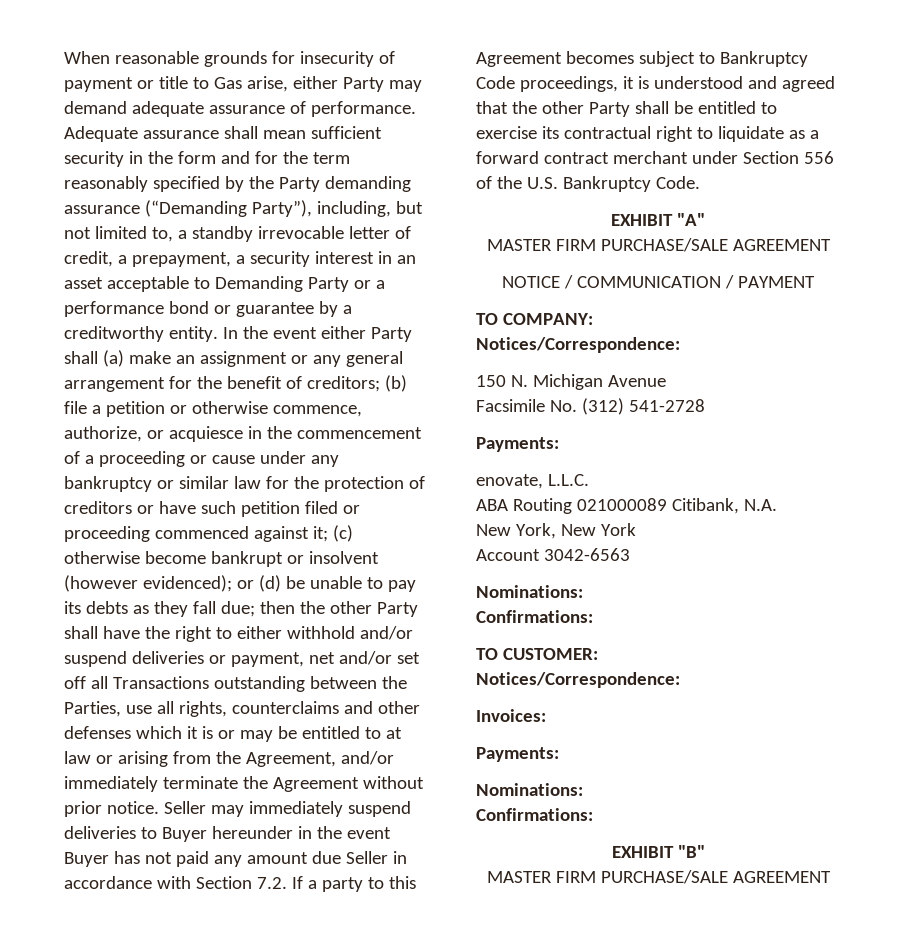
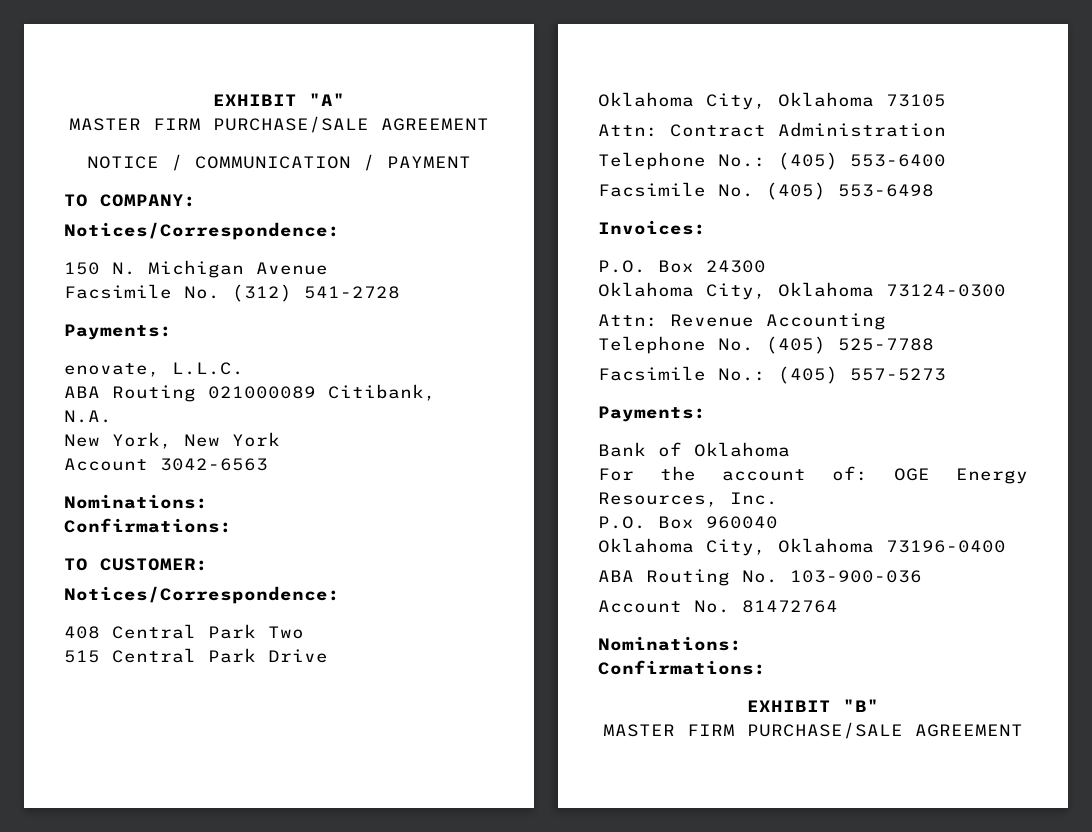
- When reasonable grounds for insecurity of payment or title to Gas arise, either Party may demand adequate assurance of performance. Adequate assurance shall mean sufficient security in the form and for the term reasonably specified by the Party demanding assurance (“Demanding Party”), including, but not limited to, a standby irrevocable letter of credit, a prepayment, a security interest in an asset acceptable to Demanding Party or a performance bond or guarantee by a creditworthy entity. In the event either Party shall (a) make an assignment or any general arrangement for the benefit of creditors; (b) file a petition or otherwise commence, authorize, or acquiesce in the commencement of a proceeding or cause under any bankruptcy or similar law for the protection of creditors or have such petition filed or proceeding commenced against it; (c) otherwise become bankrupt or insolvent (however evidenced); or (d) be unable to pay its debts as they fall due; then the other Party shall have the right to either withhold and/or suspend deliveries or payment, net and/or set off all Transactions outstanding between the Parties, use all rights, counterclaims and other defenses which it is or may be entitled to at law or arising from the Agreement, and/or immediately terminate the Agreement without prior notice. Seller may immediately suspend deliveries to Buyer hereunder in the event Buyer has not paid any amount due Seller in accordance with Section 7.2. If a party to this Agreement becomes subject to Bankruptcy Code proceedings, it is understood and agreed that the other Party shall be entitled to exercise its contractual right to liquidate as a forward contract merchant under Section 556 of the U.S. Bankruptcy Code.
+ 408 Central Park Two
+ 515 Central Park Drive
+ Oklahoma City, Oklahoma 73105
+ Attn: Contract Administration
+ Telephone No.: (405) 553-6400
+ Facsimile No. (405) 553-6498
  Invoices:
+ P.O. Box 24300
+ Oklahoma City, Oklahoma 73124-0300
+ Attn: Revenue Accounting
+ Telephone No. (405) 525-7788
+ Facsimile No.: (405) 557-5273
  Payments:
+ Bank of Oklahoma
+ For the account of: OGE Energy Resources, Inc.
+ P.O. Box 960040
+ Oklahoma City, Oklahoma 73196-0400
+ ABA Routing No. 103-900-036
+ Account No. 81472764

